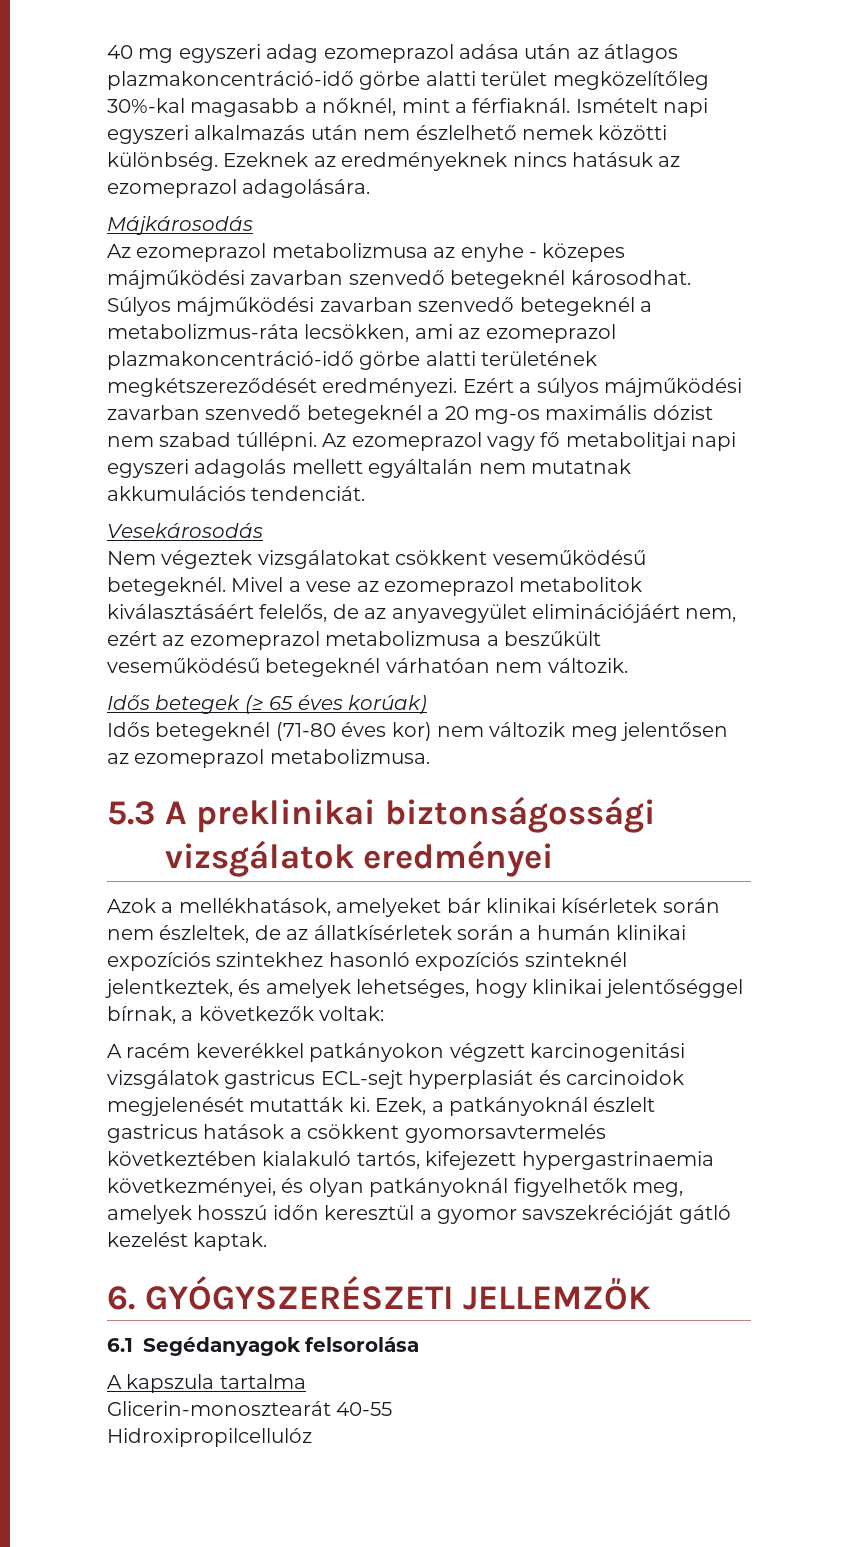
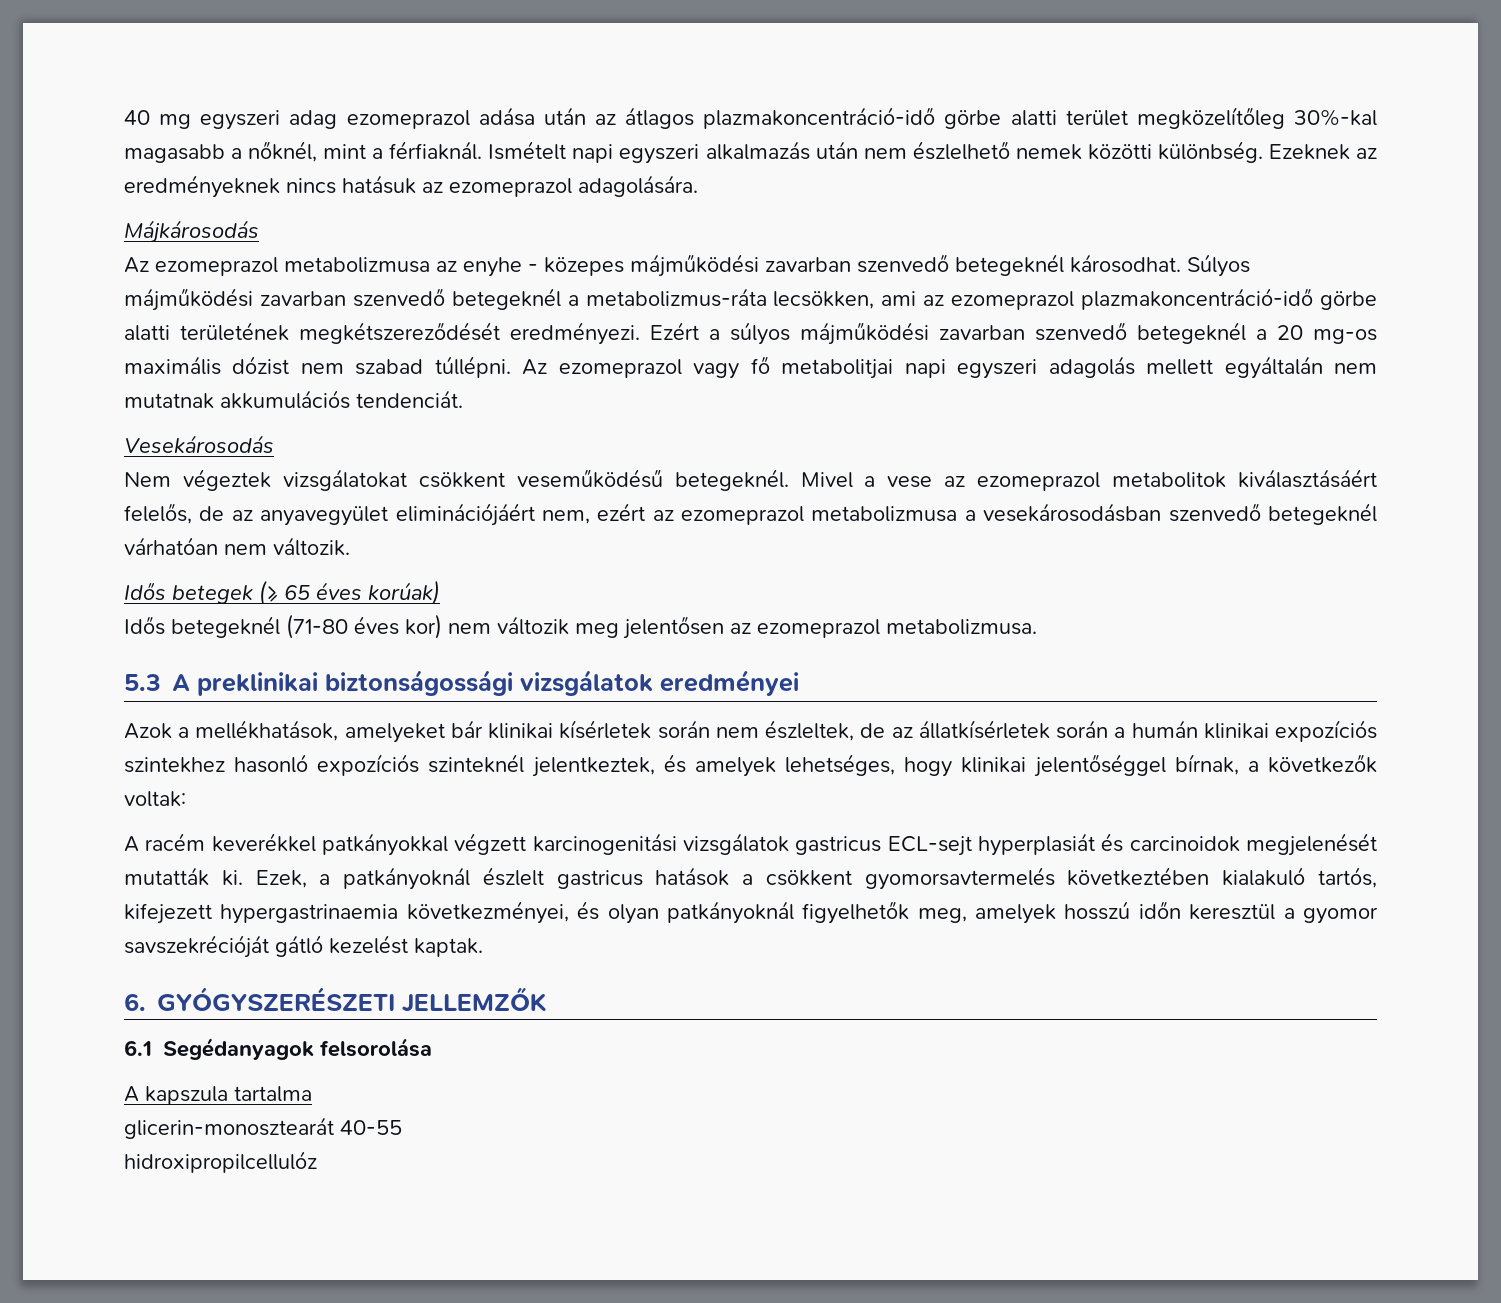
- Mivel a vese az ezomeprazol metabolitok kiválasztásáért felelős, de az anyavegyület eliminációjáért nem, ezért az ezomeprazol metabolizmusa a beszűkült veseműködésű betegeknél várhatóan nem változik.
+ Mivel a vese az ezomeprazol metabolitok kiválasztásáért felelős, de az anyavegyület eliminációjáért nem, ezért az ezomeprazol metabolizmusa a vesekárosodásban szenvedő betegeknél várhatóan nem változik.
- A racém keverékkel patkányokon végzett karcinogenitási vizsgálatok gastricus ECL-sejt hyperplasiát és carcinoidok megjelenését mutatták ki.
+ A racém keverékkel patkányokkal végzett karcinogenitási vizsgálatok gastricus ECL-sejt hyperplasiát és carcinoidok megjelenését mutatták ki.
- Glicerin-monosztearát 40-55
+ glicerin-monosztearát 40-55
- Hidroxipropilcellulóz
+ hidroxipropilcellulóz

